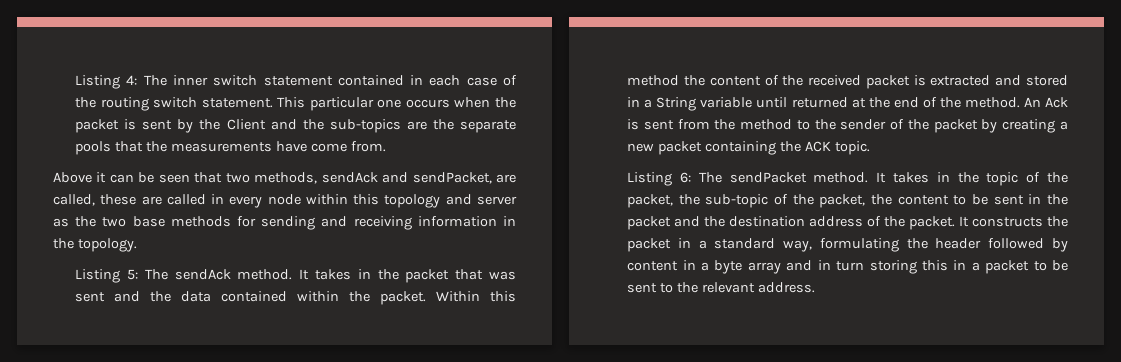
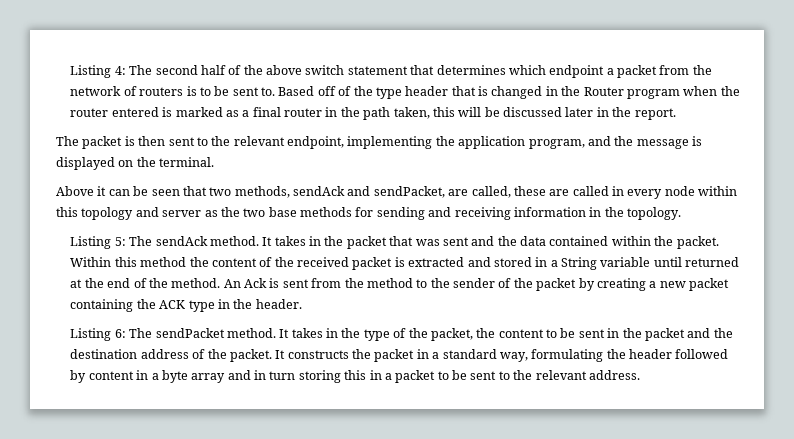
- Listing 4: The inner switch statement contained in each case of the routing switch statement. This particular one occurs when the packet is sent by the Client and the sub-topics are the separate pools that the measurements have come from.
+ Listing 4: The second half of the above switch statement that determines which endpoint a packet from the network of routers is to be sent to. Based off of the type header that is changed in the Router program when the router entered is marked as a final router in the path taken, this will be discussed later in the report.
+ The packet is then sent to the relevant endpoint, implementing the application program, and the message is displayed on the terminal.
- An Ack is sent from the method to the sender of the packet by creating a new packet containing the ACK topic.
+ An Ack is sent from the method to the sender of the packet by creating a new packet containing the ACK type in the header.
- It takes in the topic of the packet, the sub-topic of the packet, the content to be sent in the packet and the destination address of the packet.
+ It takes in the type of the packet, the content to be sent in the packet and the destination address of the packet.

